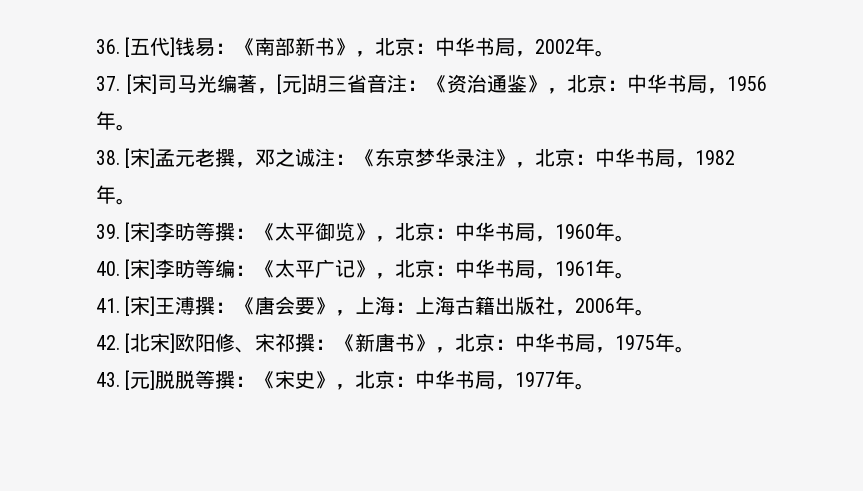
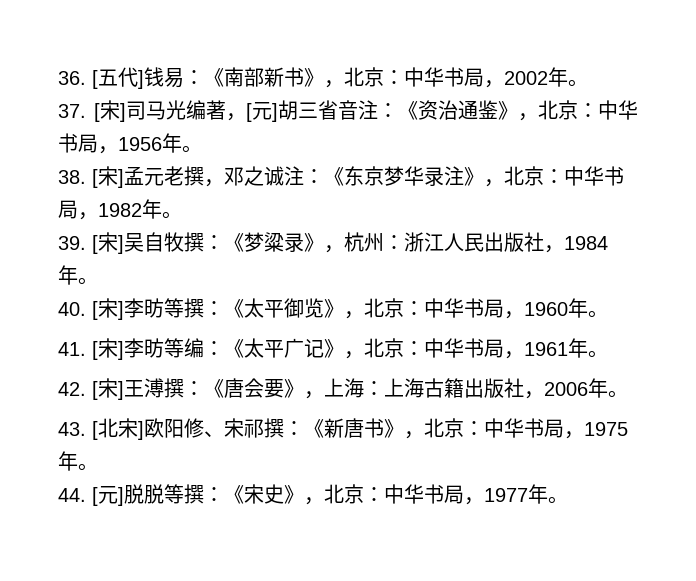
- 39. [宋]李昉等撰：《太平御览》，北京：中华书局，1960年。
+ 39. [宋]吴自牧撰：《梦粱录》，杭州：浙江人民出版社，1984年。
+ 40. [宋]李昉等撰：《太平御览》，北京：中华书局，1960年。
- 40. [宋]李昉等编：《太平广记》，北京：中华书局，1961年。
+ 41. [宋]李昉等编：《太平广记》，北京：中华书局，1961年。
- 41. [宋]王溥撰：《唐会要》，上海：上海古籍出版社，2006年。
+ 42. [宋]王溥撰：《唐会要》，上海：上海古籍出版社，2006年。
- 42. [北宋]欧阳修、宋祁撰：《新唐书》，北京：中华书局，1975年。
+ 43. [北宋]欧阳修、宋祁撰：《新唐书》，北京：中华书局，1975年。
- 43. [元]脱脱等撰：《宋史》，北京：中华书局，1977年。
+ 44. [元]脱脱等撰：《宋史》，北京：中华书局，1977年。

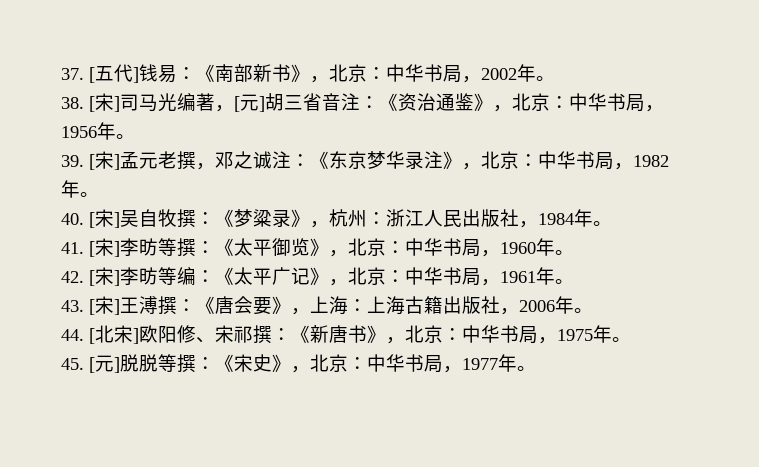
- 36. [五代]钱易：《南部新书》，北京：中华书局，2002年。
+ 37. [五代]钱易：《南部新书》，北京：中华书局，2002年。
- 37. [宋]司马光编著，[元]胡三省音注：《资治通鉴》，北京：中华书局，1956年。
+ 38. [宋]司马光编著，[元]胡三省音注：《资治通鉴》，北京：中华书局，1956年。
- 38. [宋]孟元老撰，邓之诚注：《东京梦华录注》，北京：中华书局，1982年。
+ 39. [宋]孟元老撰，邓之诚注：《东京梦华录注》，北京：中华书局，1982年。
- 39. [宋]吴自牧撰：《梦粱录》，杭州：浙江人民出版社，1984年。
+ 40. [宋]吴自牧撰：《梦粱录》，杭州：浙江人民出版社，1984年。
- 40. [宋]李昉等撰：《太平御览》，北京：中华书局，1960年。
+ 41. [宋]李昉等撰：《太平御览》，北京：中华书局，1960年。
- 41. [宋]李昉等编：《太平广记》，北京：中华书局，1961年。
+ 42. [宋]李昉等编：《太平广记》，北京：中华书局，1961年。
- 42. [宋]王溥撰：《唐会要》，上海：上海古籍出版社，2006年。
+ 43. [宋]王溥撰：《唐会要》，上海：上海古籍出版社，2006年。
- 43. [北宋]欧阳修、宋祁撰：《新唐书》，北京：中华书局，1975年。
+ 44. [北宋]欧阳修、宋祁撰：《新唐书》，北京：中华书局，1975年。
- 44. [元]脱脱等撰：《宋史》，北京：中华书局，1977年。
+ 45. [元]脱脱等撰：《宋史》，北京：中华书局，1977年。

